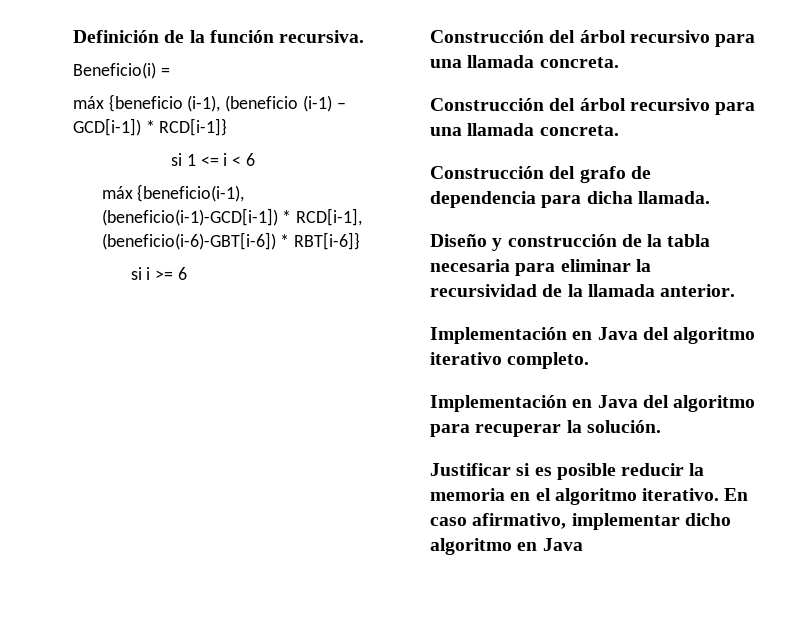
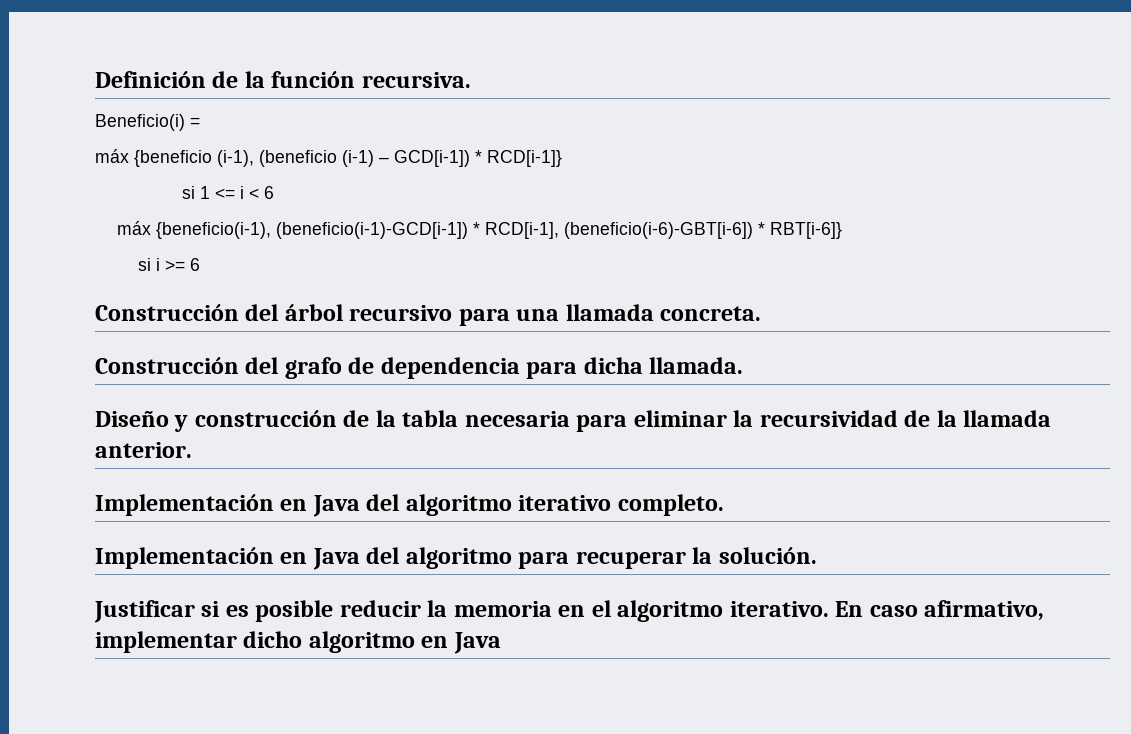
  si i >= 6
- Construcción del árbol recursivo para una llamada concreta.

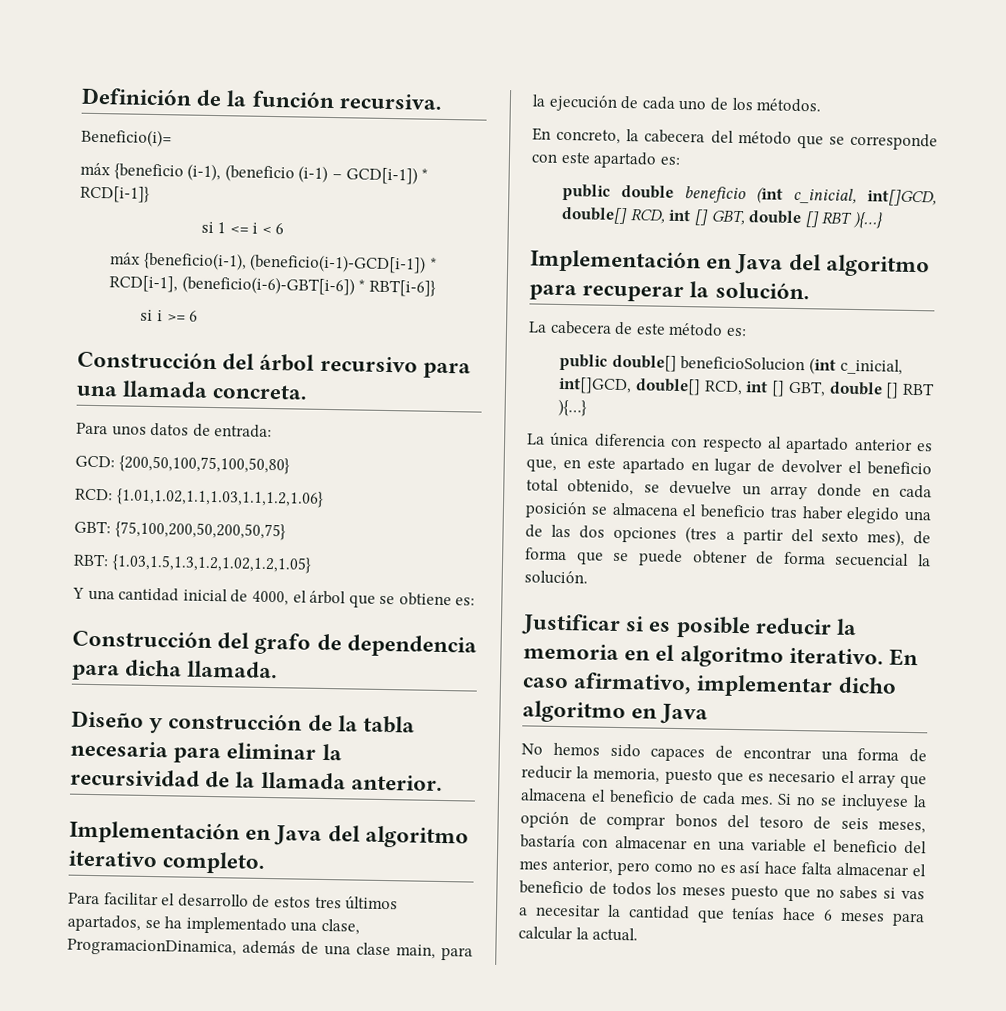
- Beneficio(i) =
+ Beneficio(i)=
+ Para unos datos de entrada:
+ GCD: {200,50,100,75,100,50,80}
+ RCD: {1.01,1.02,1.1,1.03,1.1,1.2,1.06}
+ GBT: {75,100,200,50,200,50,75}
+ RBT: {1.03,1.5,1.3,1.2,1.02,1.2,1.05}
+ Y una cantidad inicial de 4000, el árbol que se obtiene es:
+ Para facilitar el desarrollo de estos tres últimos apartados, se ha implementado una clase, ProgramacionDinamica, además de una clase main, para la ejecución de cada uno de los métodos.
+ En concreto, la cabecera del método que se corresponde con este apartado es:
+ public double beneficio (int c_inicial, int[]GCD, double[] RCD, int [] GBT, double [] RBT ){…}
+ La cabecera de este método es:
+ public double[] beneficioSolucion (int c_inicial, int[]GCD, double[] RCD, int [] GBT, double [] RBT ){…}
+ La única diferencia con respecto al apartado anterior es que, en este apartado en lugar de devolver el beneficio total obtenido, se devuelve un array donde en cada posición se almacena el beneficio tras haber elegido una de las dos opciones (tres a partir del sexto mes), de forma que se puede obtener de forma secuencial la solución.
+ No hemos sido capaces de encontrar una forma de reducir la memoria, puesto que es necesario el array que almacena el beneficio de cada mes. Si no se incluyese la opción de comprar bonos del tesoro de seis meses, bastaría con almacenar en una variable el beneficio del mes anterior, pero como no es así hace falta almacenar el beneficio de todos los meses puesto que no sabes si vas a necesitar la cantidad que tenías hace 6 meses para calcular la actual.

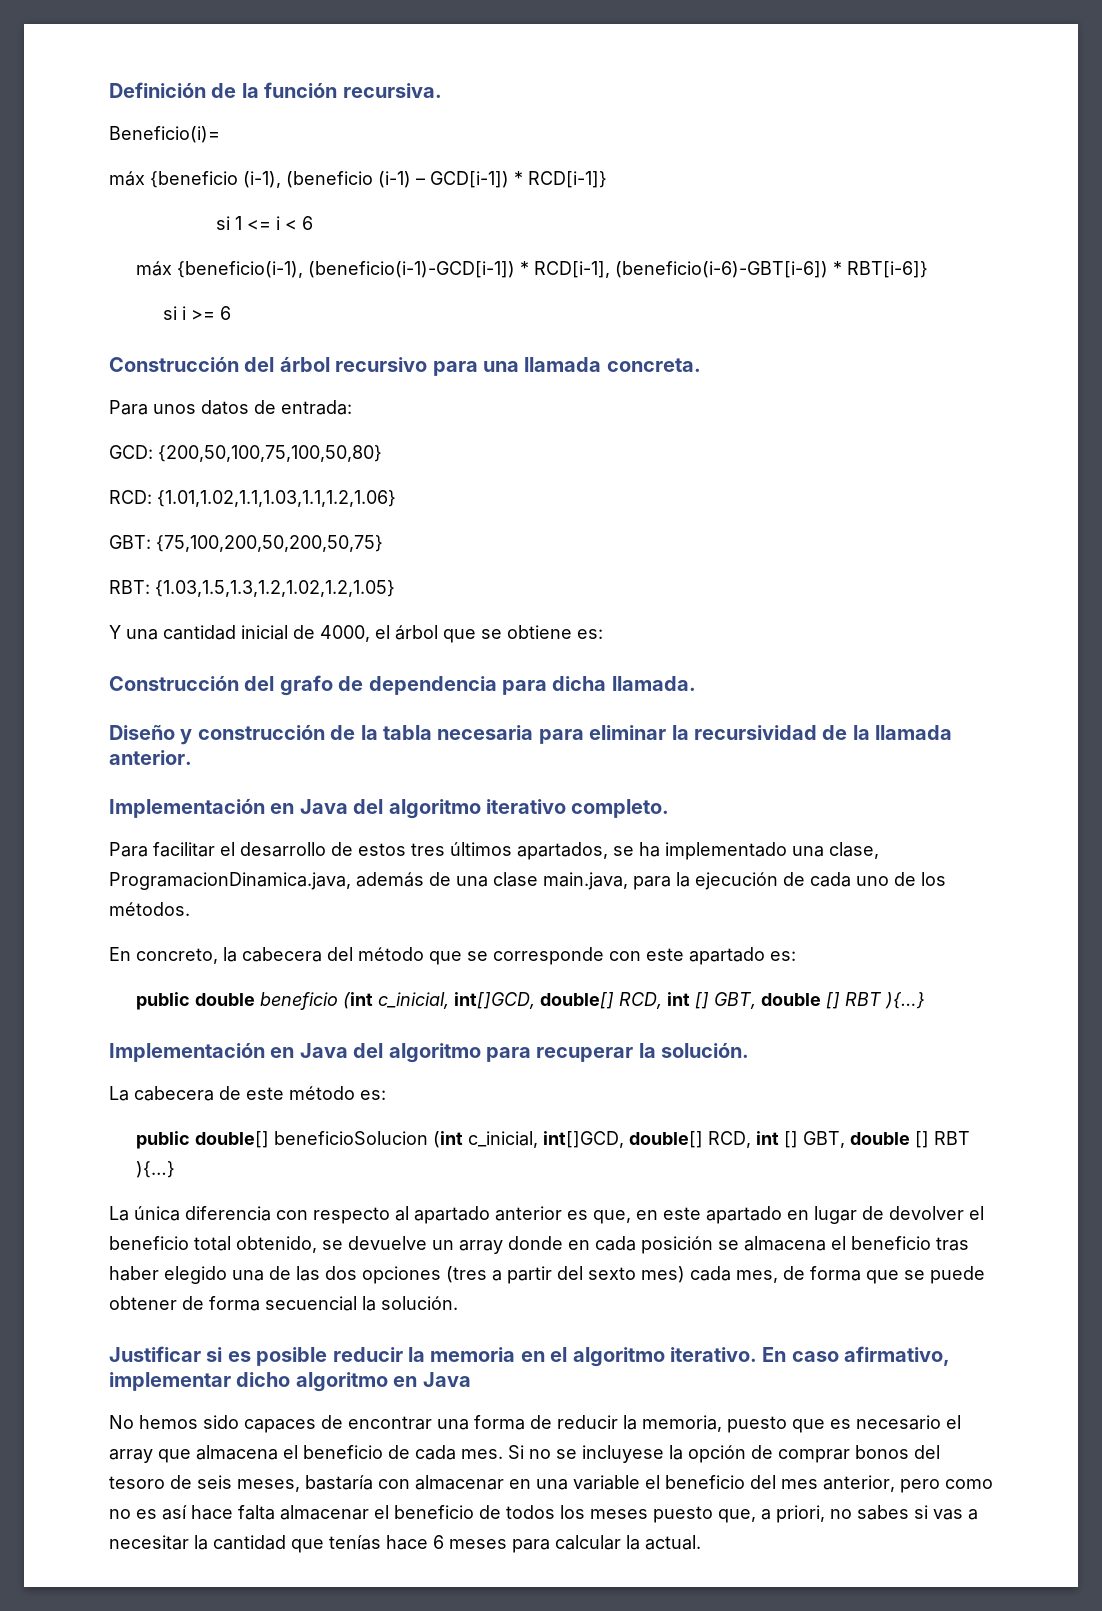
- Para facilitar el desarrollo de estos tres últimos apartados, se ha implementado una clase, ProgramacionDinamica, además de una clase main, para la ejecución de cada uno de los métodos.
+ Para facilitar el desarrollo de estos tres últimos apartados, se ha implementado una clase, ProgramacionDinamica.java, además de una clase main.java, para la ejecución de cada uno de los métodos.
- La única diferencia con respecto al apartado anterior es que, en este apartado en lugar de devolver el beneficio total obtenido, se devuelve un array donde en cada posición se almacena el beneficio tras haber elegido una de las dos opciones (tres a partir del sexto mes), de forma que se puede obtener de forma secuencial la solución.
+ La única diferencia con respecto al apartado anterior es que, en este apartado en lugar de devolver el beneficio total obtenido, se devuelve un array donde en cada posición se almacena el beneficio tras haber elegido una de las dos opciones (tres a partir del sexto mes) cada mes, de forma que se puede obtener de forma secuencial la solución.
- Si no se incluyese la opción de comprar bonos del tesoro de seis meses, bastaría con almacenar en una variable el beneficio del mes anterior, pero como no es así hace falta almacenar el beneficio de todos los meses puesto que no sabes si vas a necesitar la cantidad que tenías hace 6 meses para calcular la actual.
+ Si no se incluyese la opción de comprar bonos del tesoro de seis meses, bastaría con almacenar en una variable el beneficio del mes anterior, pero como no es así hace falta almacenar el beneficio de todos los meses puesto que, a priori, no sabes si vas a necesitar la cantidad que tenías hace 6 meses para calcular la actual.

